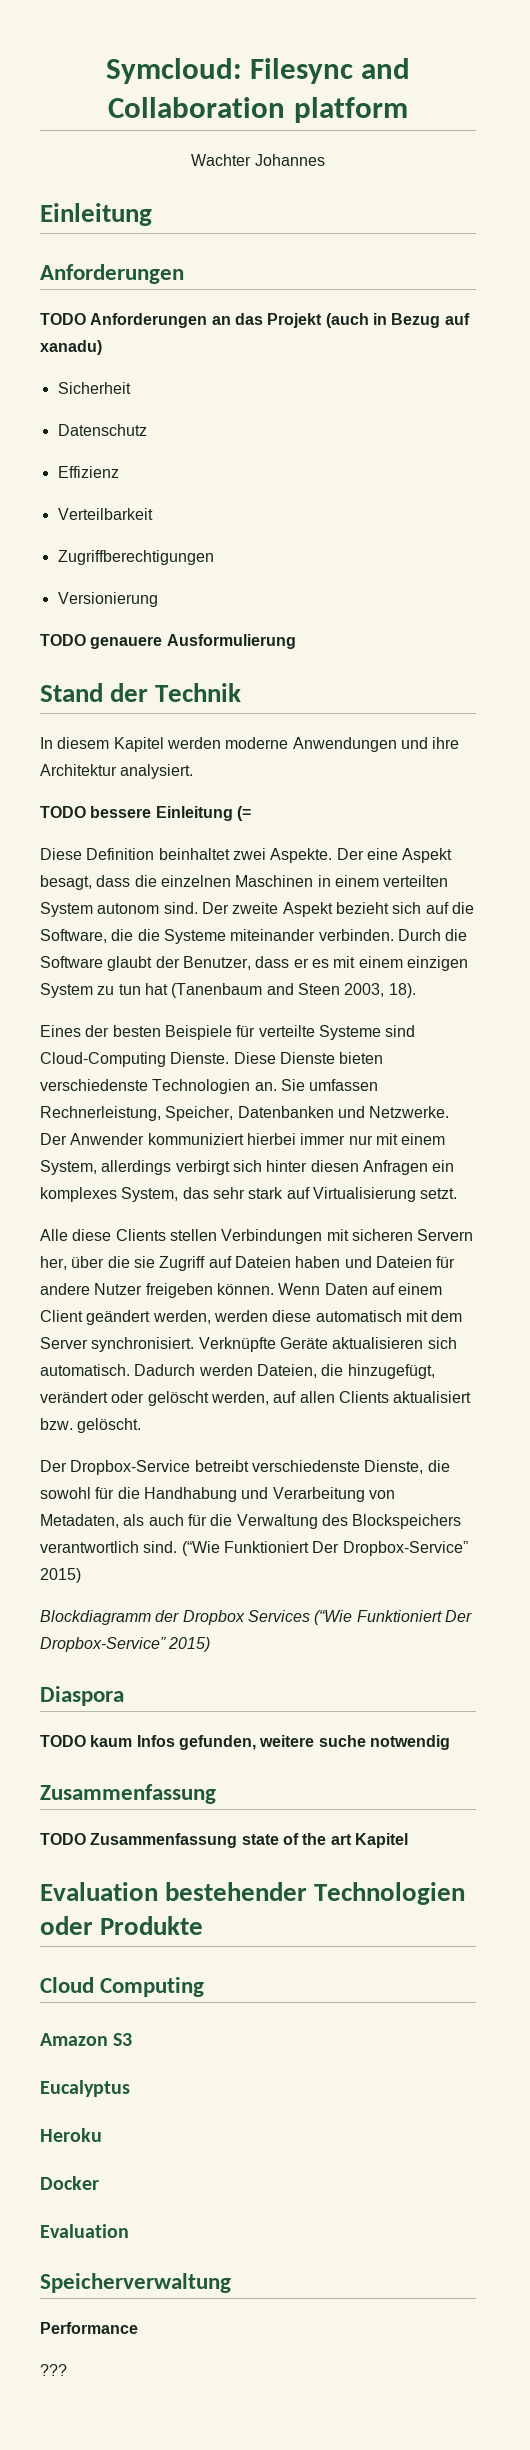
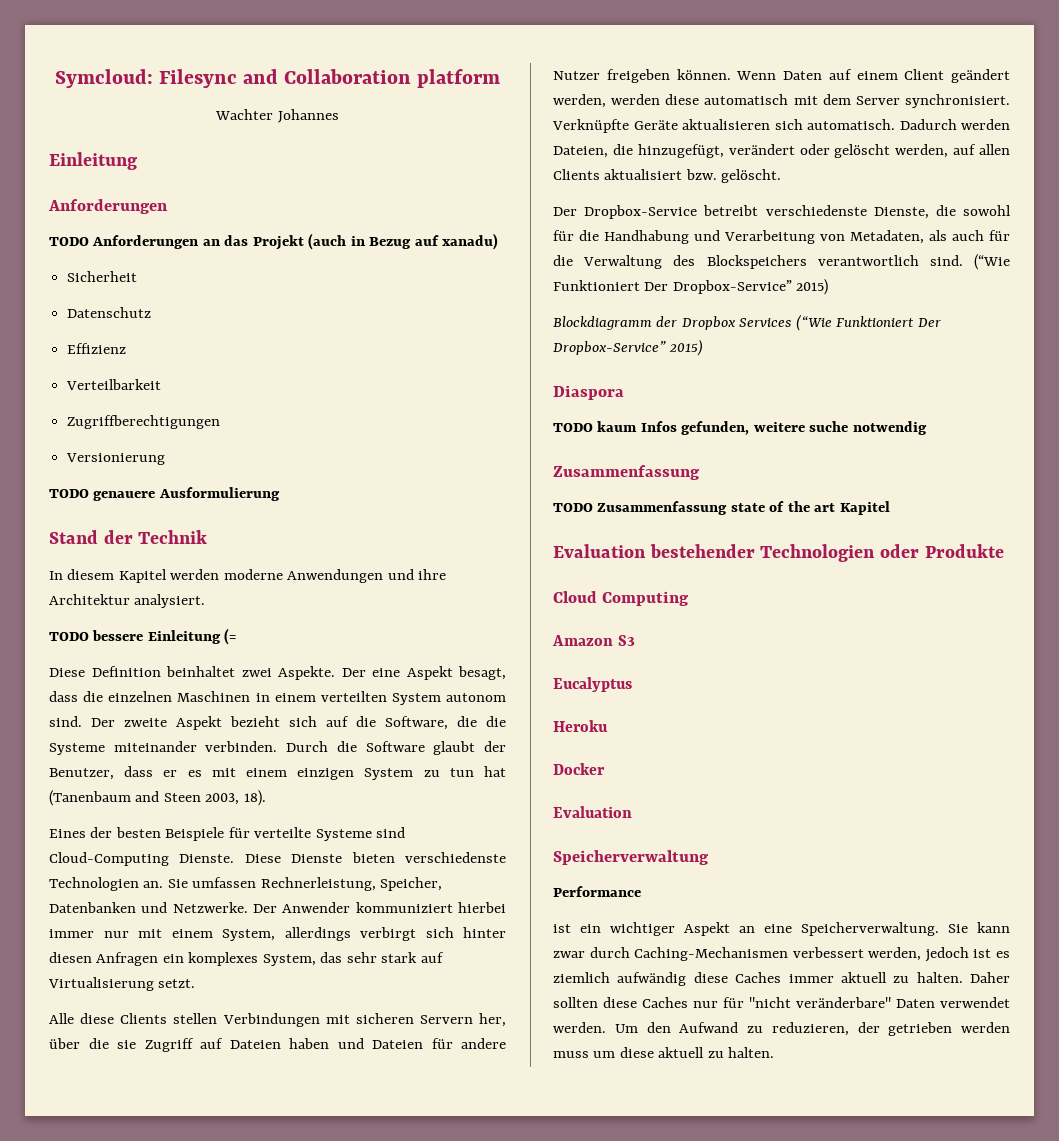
- ???
+ ist ein wichtiger Aspekt an eine Speicherverwaltung. Sie kann zwar durch Caching-Mechanismen verbessert werden, jedoch ist es ziemlich aufwändig diese Caches immer aktuell zu halten. Daher sollten diese Caches nur für "nicht veränderbare" Daten verwendet werden. Um den Aufwand zu reduzieren, der getrieben werden muss um diese aktuell zu halten.

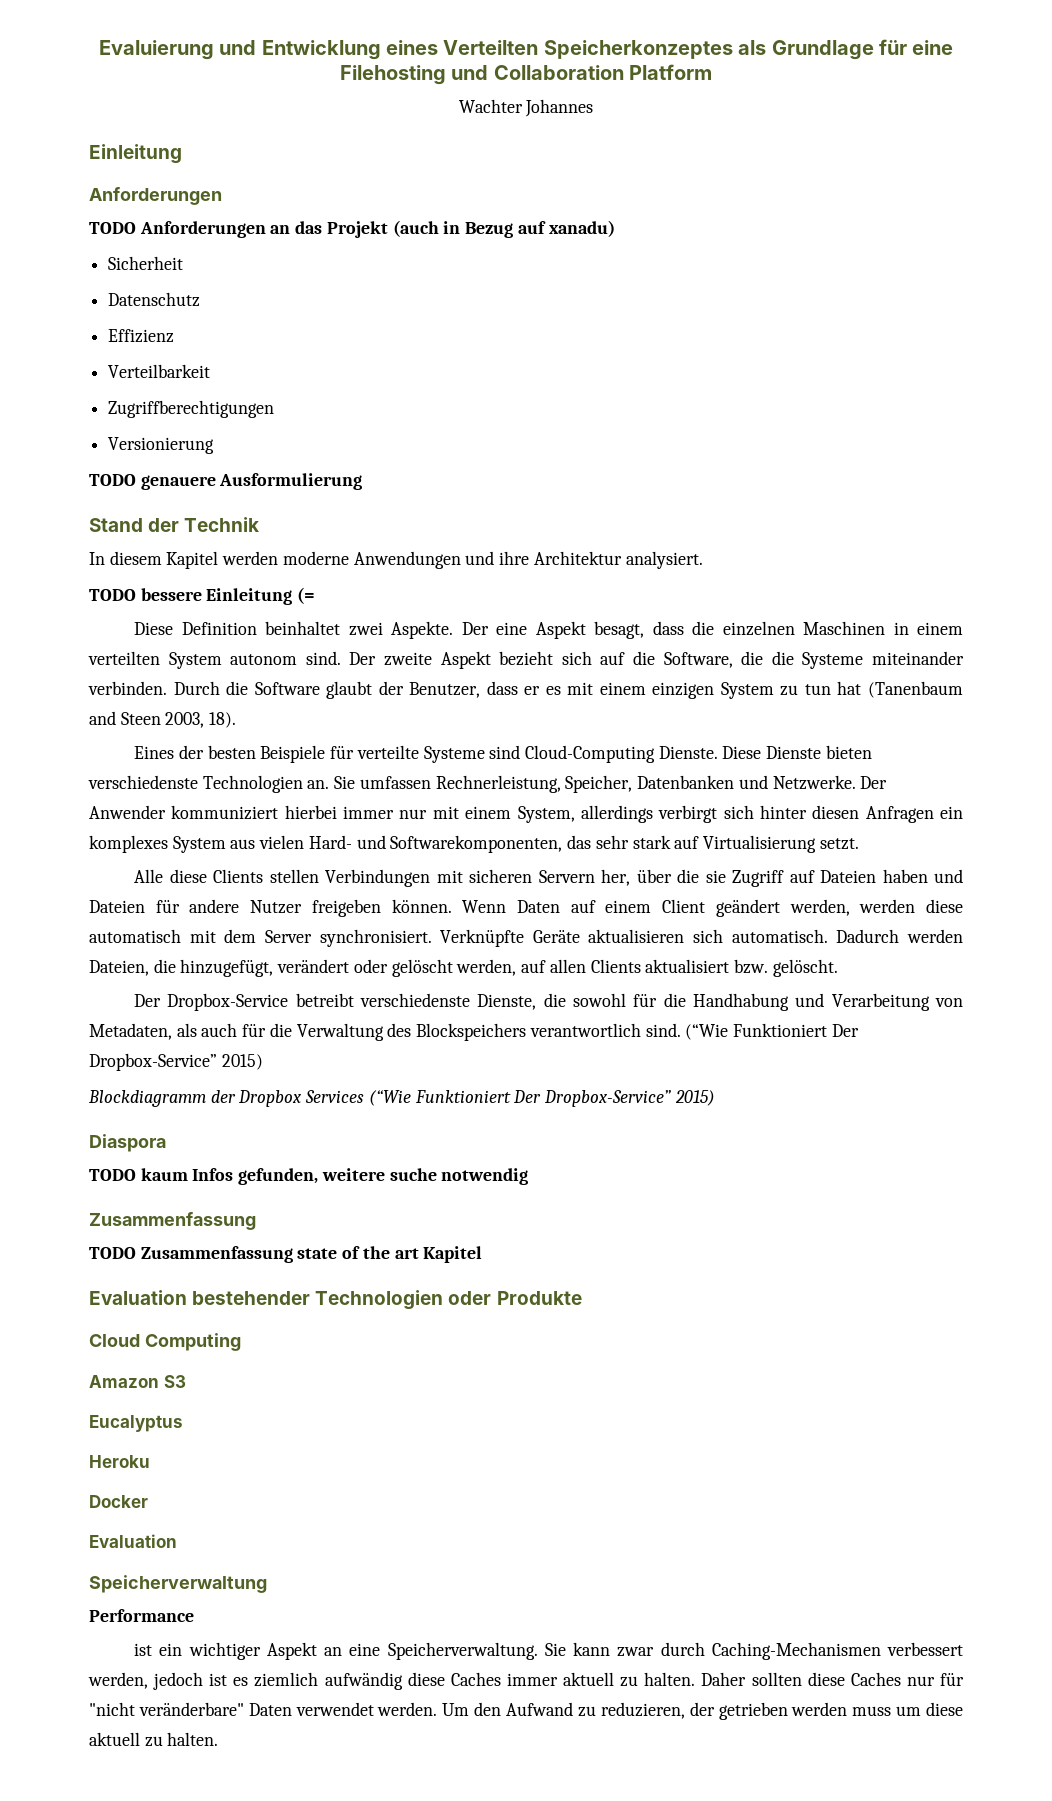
- Symcloud: Filesync and Collaboration platform
+ Evaluierung und Entwicklung eines Verteilten Speicherkonzeptes als Grundlage für eine Filehosting und Collaboration Platform
- Der Anwender kommuniziert hierbei immer nur mit einem System, allerdings verbirgt sich hinter diesen Anfragen ein komplexes System, das sehr stark auf Virtualisierung setzt.
+ Der Anwender kommuniziert hierbei immer nur mit einem System, allerdings verbirgt sich hinter diesen Anfragen ein komplexes System aus vielen Hard- und Softwarekomponenten, das sehr stark auf Virtualisierung setzt.

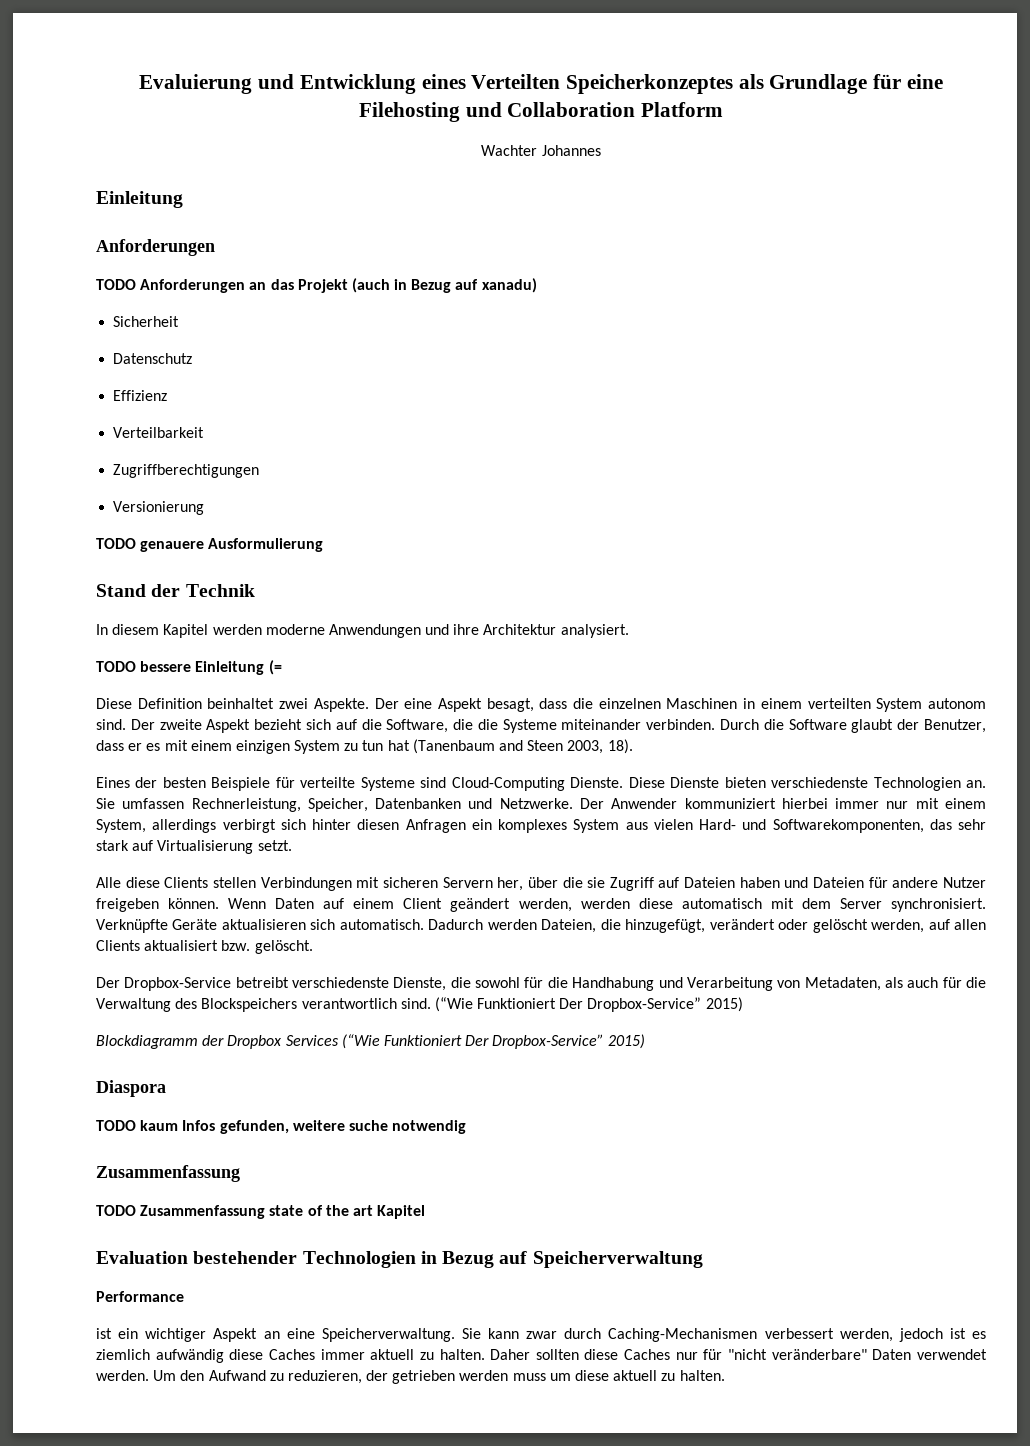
- Evaluation bestehender Technologien oder Produkte
- Cloud Computing
- Amazon S3
- Eucalyptus
- Heroku
- Docker
- Evaluation
- Speicherverwaltung
+ Evaluation bestehender Technologien in Bezug auf Speicherverwaltung

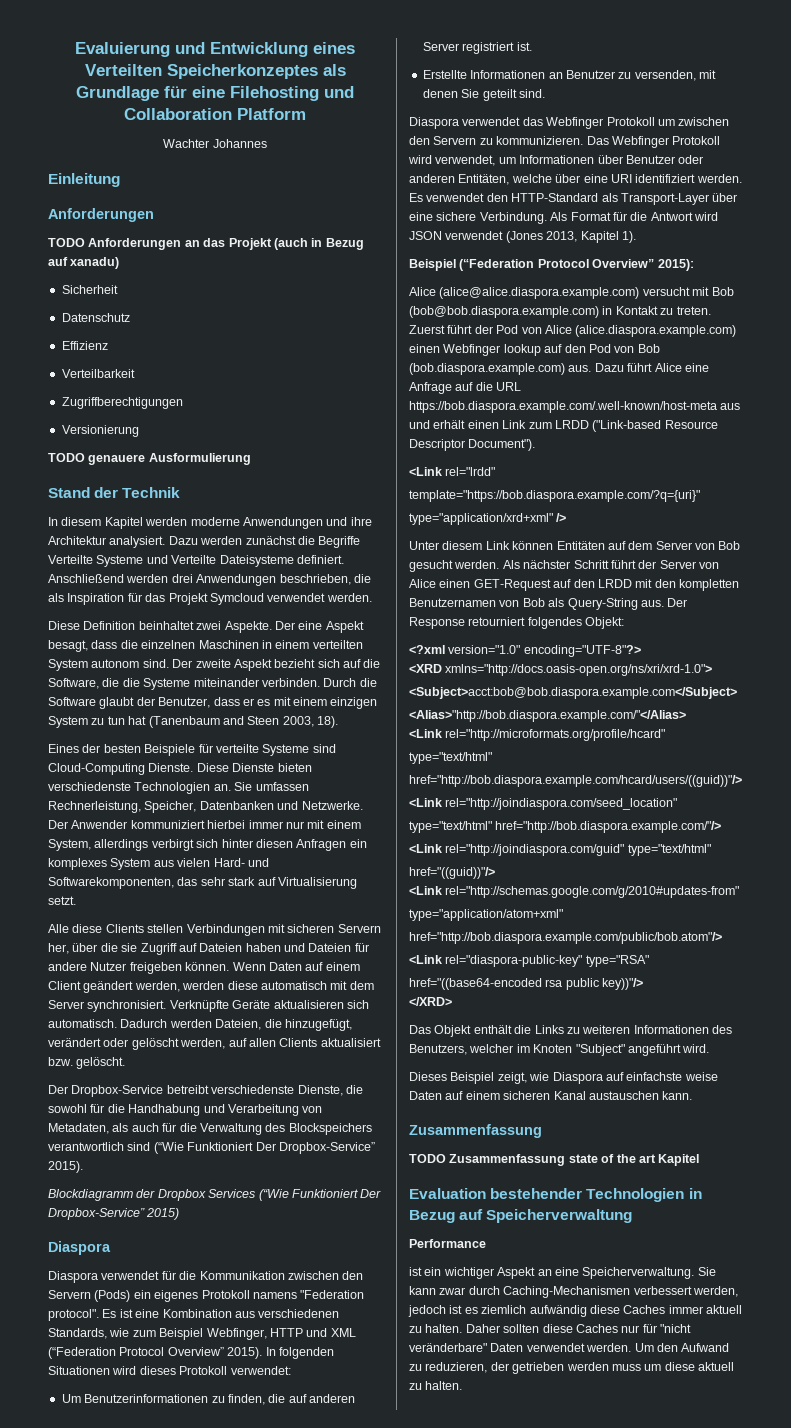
- In diesem Kapitel werden moderne Anwendungen und ihre Architektur analysiert.
- TODO bessere Einleitung (=
+ In diesem Kapitel werden moderne Anwendungen und ihre Architektur analysiert. Dazu werden zunächst die Begriffe Verteilte Systeme und Verteilte Dateisysteme definiert. Anschließend werden drei Anwendungen beschrieben, die als Inspiration für das Projekt Symcloud verwendet werden.
- Der Dropbox-Service betreibt verschiedenste Dienste, die sowohl für die Handhabung und Verarbeitung von Metadaten, als auch für die Verwaltung des Blockspeichers verantwortlich sind. (“Wie Funktioniert Der Dropbox-Service” 2015)
+ Der Dropbox-Service betreibt verschiedenste Dienste, die sowohl für die Handhabung und Verarbeitung von Metadaten, als auch für die Verwaltung des Blockspeichers verantwortlich sind (“Wie Funktioniert Der Dropbox-Service” 2015).
- TODO kaum Infos gefunden, weitere suche notwendig
+ Diaspora verwendet für die Kommunikation zwischen den Servern (Pods) ein eigenes Protokoll namens "Federation protocol". Es ist eine Kombination aus verschiedenen Standards, wie zum Beispiel Webfinger, HTTP und XML (“Federation Protocol Overview” 2015). In folgenden Situationen wird dieses Protokoll verwendet:
+ Um Benutzerinformationen zu finden, die auf anderen Server registriert ist.
+ Erstellte Informationen an Benutzer zu versenden, mit denen Sie geteilt sind.
+ Diaspora verwendet das Webfinger Protokoll um zwischen den Servern zu kommunizieren. Das Webfinger Protokoll wird verwendet, um Informationen über Benutzer oder anderen Entitäten, welche über eine URI identifiziert werden. Es verwendet den HTTP-Standard als Transport-Layer über eine sichere Verbindung. Als Format für die Antwort wird JSON verwendet (Jones 2013, Kapitel 1).
+ Beispiel (“Federation Protocol Overview” 2015):
+ Alice (alice@alice.diaspora.example.com) versucht mit Bob (bob@bob.diaspora.example.com) in Kontakt zu treten. Zuerst führt der Pod von Alice (alice.diaspora.example.com) einen Webfinger lookup auf den Pod von Bob (bob.diaspora.example.com) aus. Dazu führt Alice eine Anfrage auf die URL https://bob.diaspora.example.com/.well-known/host-meta aus und erhält einen Link zum LRDD ("Link-based Resource Descriptor Document").
+ <Link rel="lrdd"
+ template="https://bob.diaspora.example.com/?q={uri}"
+ type="application/xrd+xml" />
+ Unter diesem Link können Entitäten auf dem Server von Bob gesucht werden. Als nächster Schritt führt der Server von Alice einen GET-Request auf den LRDD mit den kompletten Benutzernamen von Bob als Query-String aus. Der Response retourniert folgendes Objekt:
+ <?xml version="1.0" encoding="UTF-8"?>
+ <XRD xmlns="http://docs.oasis-open.org/ns/xri/xrd-1.0">
+ <Subject>acct:bob@bob.diaspora.example.com</Subject>
+ <Alias>"http://bob.diaspora.example.com/"</Alias>
+ <Link rel="http://microformats.org/profile/hcard"
+ type="text/html"
+ href="http://bob.diaspora.example.com/hcard/users/((guid))"/>
+ <Link rel="http://joindiaspora.com/seed_location"
+ type="text/html" href="http://bob.diaspora.example.com/"/>
+ <Link rel="http://joindiaspora.com/guid" type="text/html"
+ href="((guid))"/>
+ <Link rel="http://schemas.google.com/g/2010#updates-from"
+ type="application/atom+xml"
+ href="http://bob.diaspora.example.com/public/bob.atom"/>
+ <Link rel="diaspora-public-key" type="RSA"
+ href="((base64-encoded rsa public key))"/>
+ </XRD>
+ Das Objekt enthält die Links zu weiteren Informationen des Benutzers, welcher im Knoten "Subject" angeführt wird.
+ Dieses Beispiel zeigt, wie Diaspora auf einfachste weise Daten auf einem sicheren Kanal austauschen kann.

